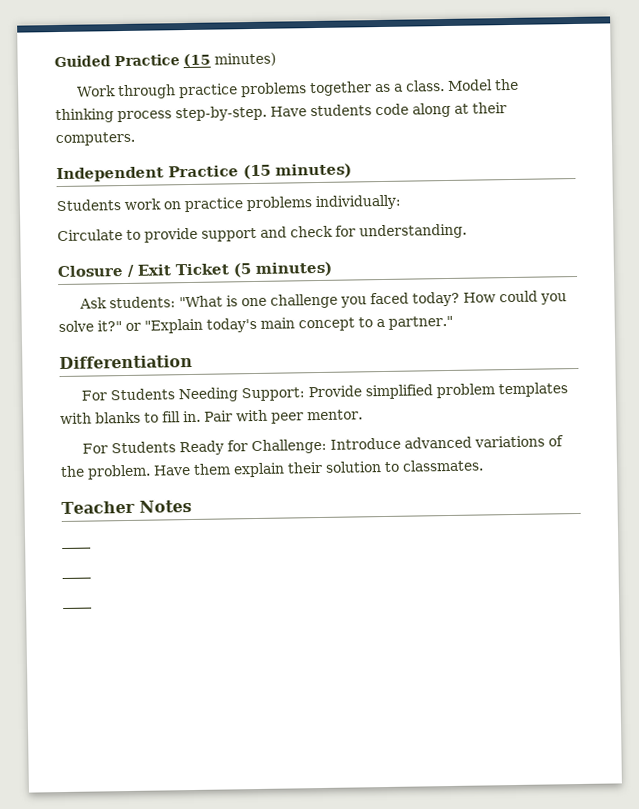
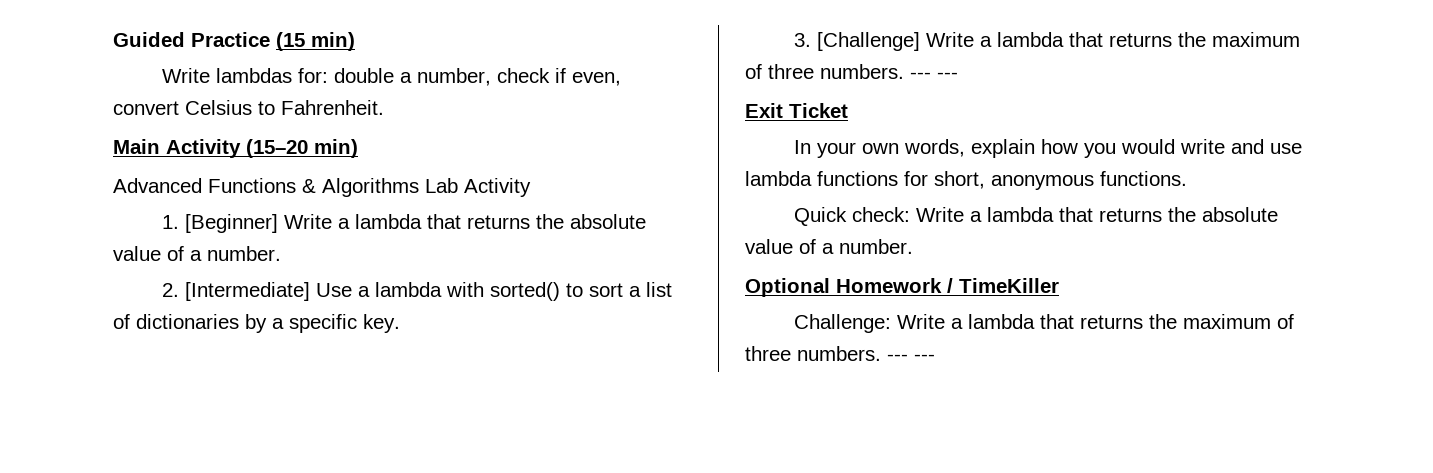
- Guided Practice (15 minutes)
- Work through practice problems together as a class. Model the thinking process step-by-step. Have students code along at their computers.
- Independent Practice (15 minutes)
- Students work on practice problems individually:
- Circulate to provide support and check for understanding.
- Closure / Exit Ticket (5 minutes)
- Ask students: "What is one challenge you faced today? How could you solve it?" or "Explain today's main concept to a partner."
- Differentiation
- For Students Needing Support: Provide simplified problem templates with blanks to fill in. Pair with peer mentor.
- For Students Ready for Challenge: Introduce advanced variations of the problem. Have them explain their solution to classmates.
- Teacher Notes
- ____
- ____
- ____
+ Guided Practice (15 min)
+ Write lambdas for: double a number, check if even, convert Celsius to Fahrenheit.
+ Main Activity (15–20 min)
+ Advanced Functions & Algorithms Lab Activity
+ 1. [Beginner] Write a lambda that returns the absolute value of a number.
+ 2. [Intermediate] Use a lambda with sorted() to sort a list of dictionaries by a specific key.
+ 3. [Challenge] Write a lambda that returns the maximum of three numbers. --- ---
+ Exit Ticket
+ In your own words, explain how you would write and use lambda functions for short, anonymous functions.
+ Quick check: Write a lambda that returns the absolute value of a number.
+ Optional Homework / TimeKiller
+ Challenge: Write a lambda that returns the maximum of three numbers. --- ---

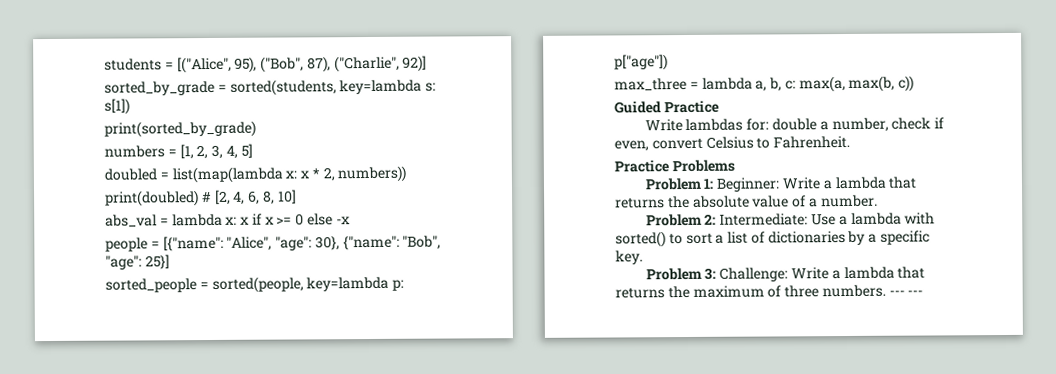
+ students = [("Alice", 95), ("Bob", 87), ("Charlie", 92)]
+ sorted_by_grade = sorted(students, key=lambda s: s[1])
+ print(sorted_by_grade)
+ numbers = [1, 2, 3, 4, 5]
+ doubled = list(map(lambda x: x * 2, numbers))
+ print(doubled) # [2, 4, 6, 8, 10]
+ abs_val = lambda x: x if x >= 0 else -x
+ people = [{"name": "Alice", "age": 30}, {"name": "Bob", "age": 25}]
+ sorted_people = sorted(people, key=lambda p: p["age"])
+ max_three = lambda a, b, c: max(a, max(b, c))
- Guided Practice (15 min)
+ Guided Practice
- Main Activity (15–20 min)
- Advanced Functions & Algorithms Lab Activity
- 1. [Beginner] Write a lambda that returns the absolute value of a number.
+ Practice Problems
+ Problem 1: Beginner: Write a lambda that returns the absolute value of a number.
- 2. [Intermediate] Use a lambda with sorted() to sort a list of dictionaries by a specific key.
+ Problem 2: Intermediate: Use a lambda with sorted() to sort a list of dictionaries by a specific key.
- 3. [Challenge] Write a lambda that returns the maximum of three numbers. --- ---
- Exit Ticket
- In your own words, explain how you would write and use lambda functions for short, anonymous functions.
- Quick check: Write a lambda that returns the absolute value of a number.
- Optional Homework / TimeKiller
- Challenge: Write a lambda that returns the maximum of three numbers.
+ Problem 3: Challenge: Write a lambda that returns the maximum of three numbers.

